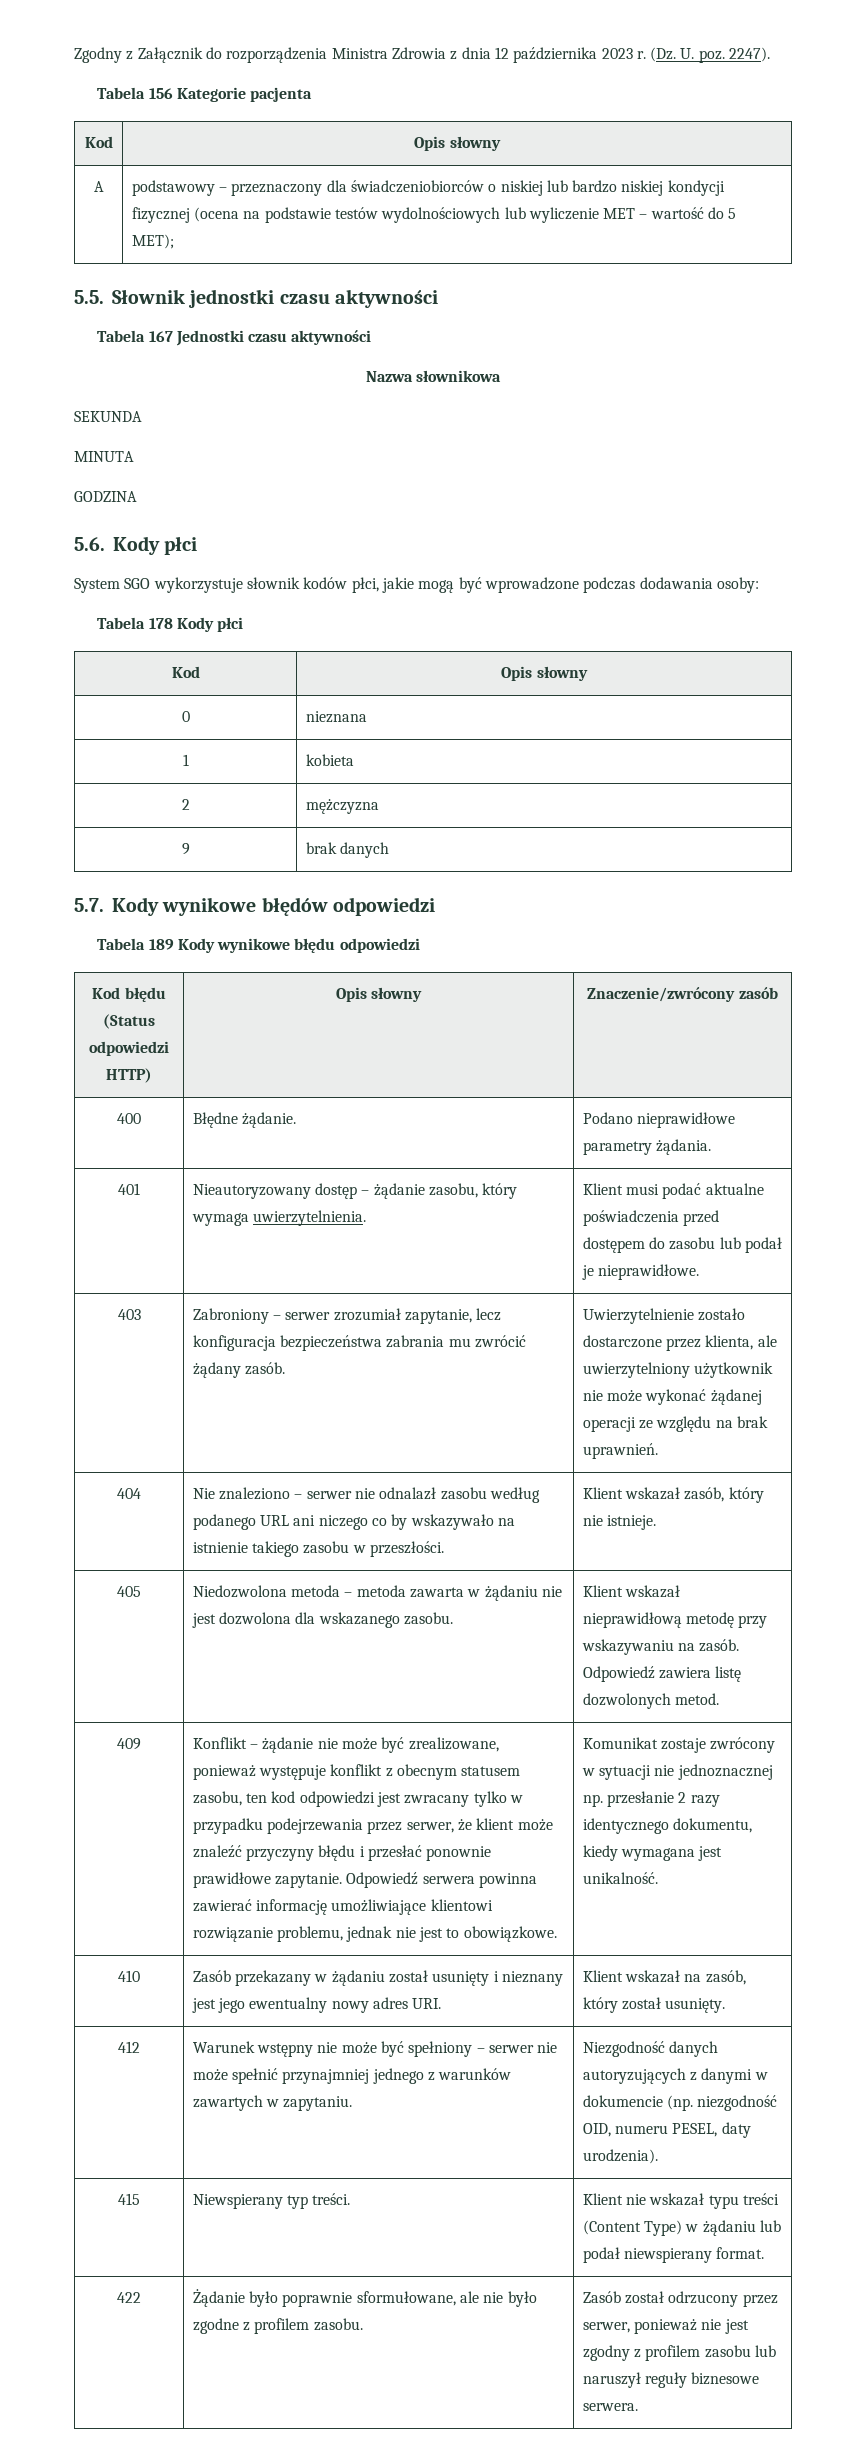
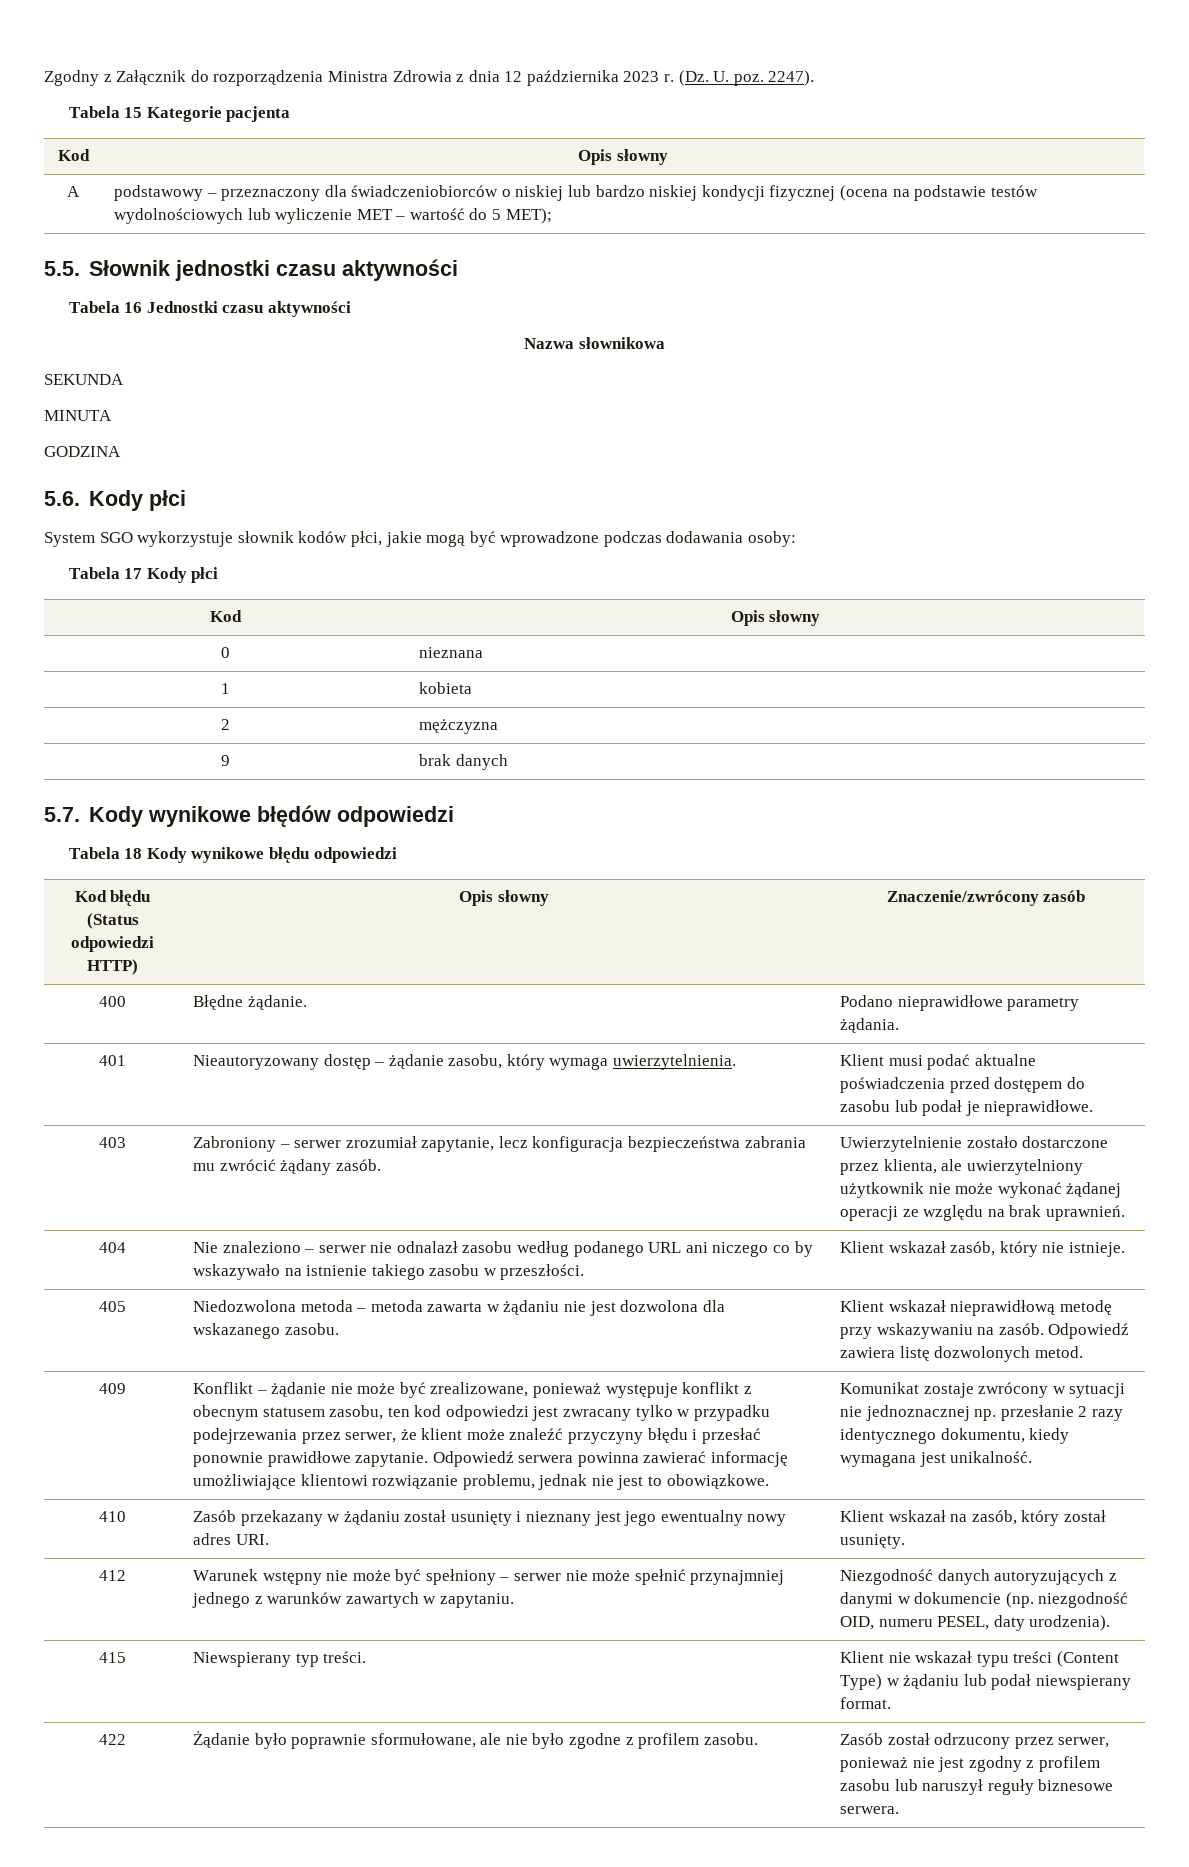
- Tabela 156 Kategorie pacjenta
+ Tabela 15 Kategorie pacjenta
- Tabela 167 Jednostki czasu aktywności
+ Tabela 16 Jednostki czasu aktywności
- Tabela 178 Kody płci
+ Tabela 17 Kody płci
- Tabela 189 Kody wynikowe błędu odpowiedzi
+ Tabela 18 Kody wynikowe błędu odpowiedzi

